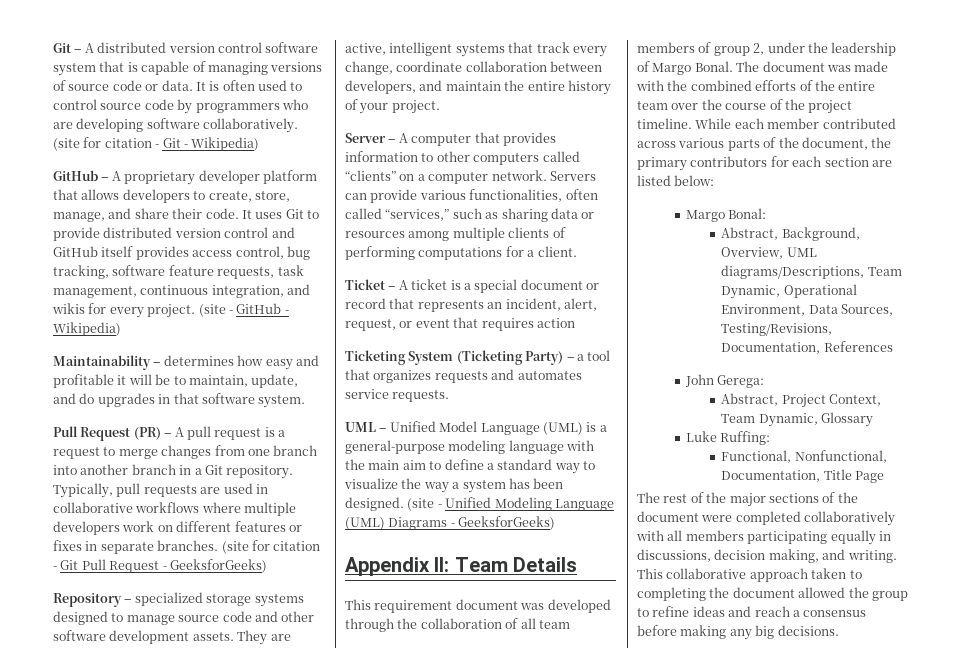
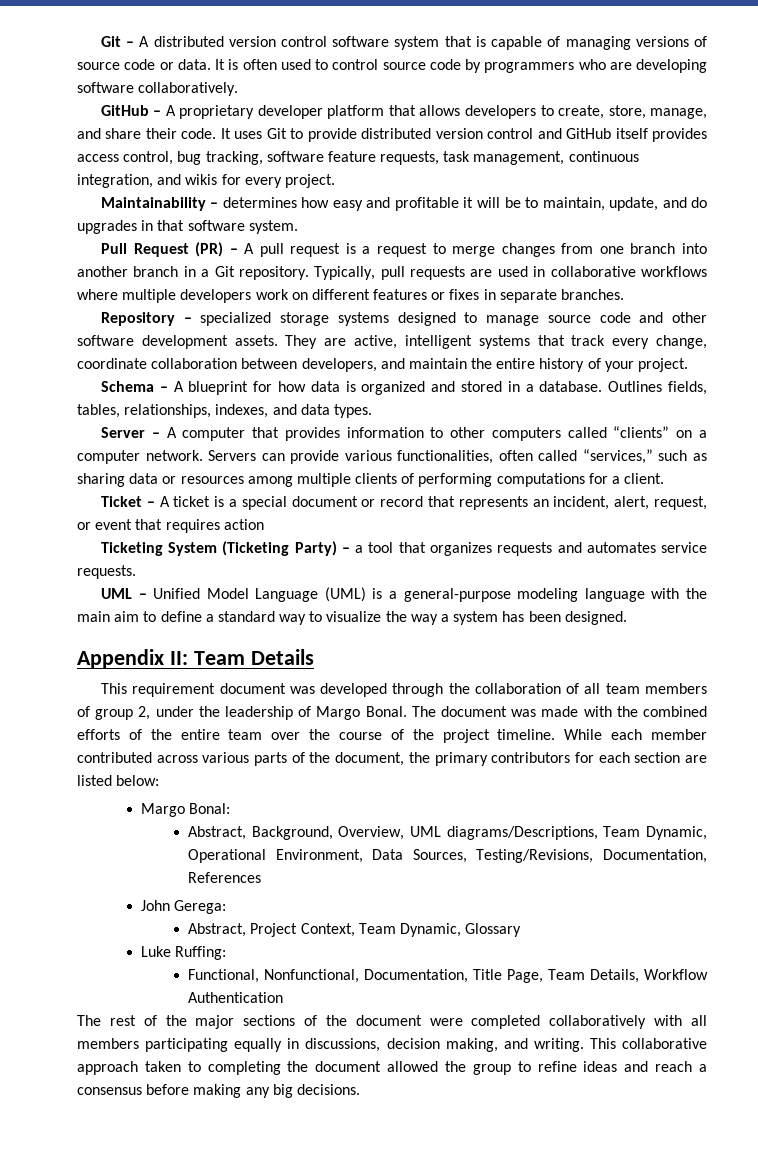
- (site for citation - Git - Wikipedia)
- (site - GitHub - Wikipedia)
- (site for citation - Git Pull Request - GeeksforGeeks)
+ Schema – A blueprint for how data is organized and stored in a database. Outlines fields, tables, relationships, indexes, and data types.
- (site - Unified Modeling Language (UML) Diagrams - GeeksforGeeks)
- Functional, Nonfunctional, Documentation, Title Page
+ Functional, Nonfunctional, Documentation, Title Page, Team Details, Workflow Authentication

